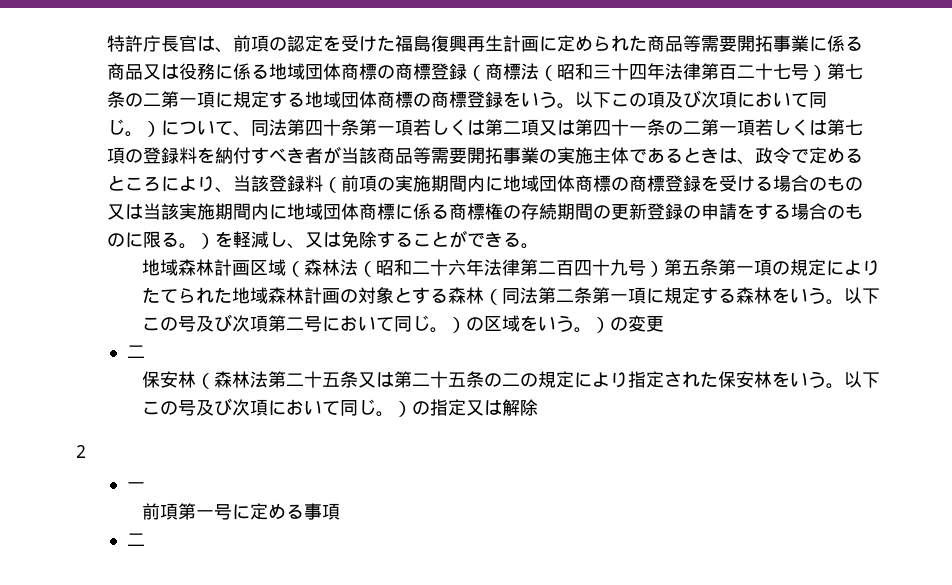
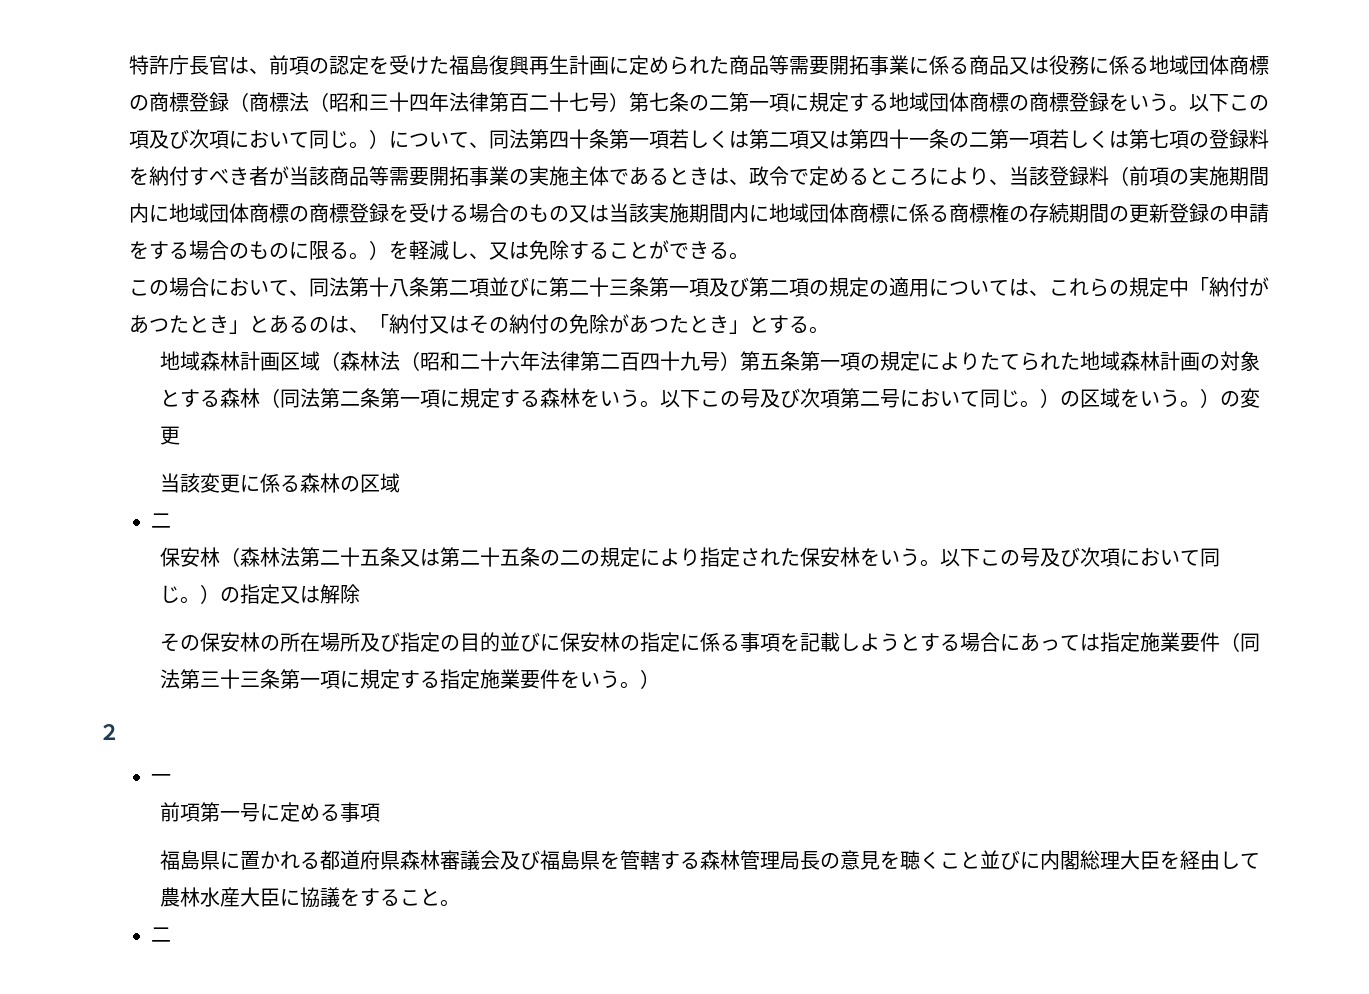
+ この場合において、同法第十八条第二項並びに第二十三条第一項及び第二項の規定の適用については、これらの規定中「納付があつたとき」とあるのは、「納付又はその納付の免除があつたとき」とする。
+ 当該変更に係る森林の区域
+ その保安林の所在場所及び指定の目的並びに保安林の指定に係る事項を記載しようとする場合にあっては指定施業要件（同法第三十三条第一項に規定する指定施業要件をいう。）
+ 福島県に置かれる都道府県森林審議会及び福島県を管轄する森林管理局長の意見を聴くこと並びに内閣総理大臣を経由して農林水産大臣に協議をすること。

